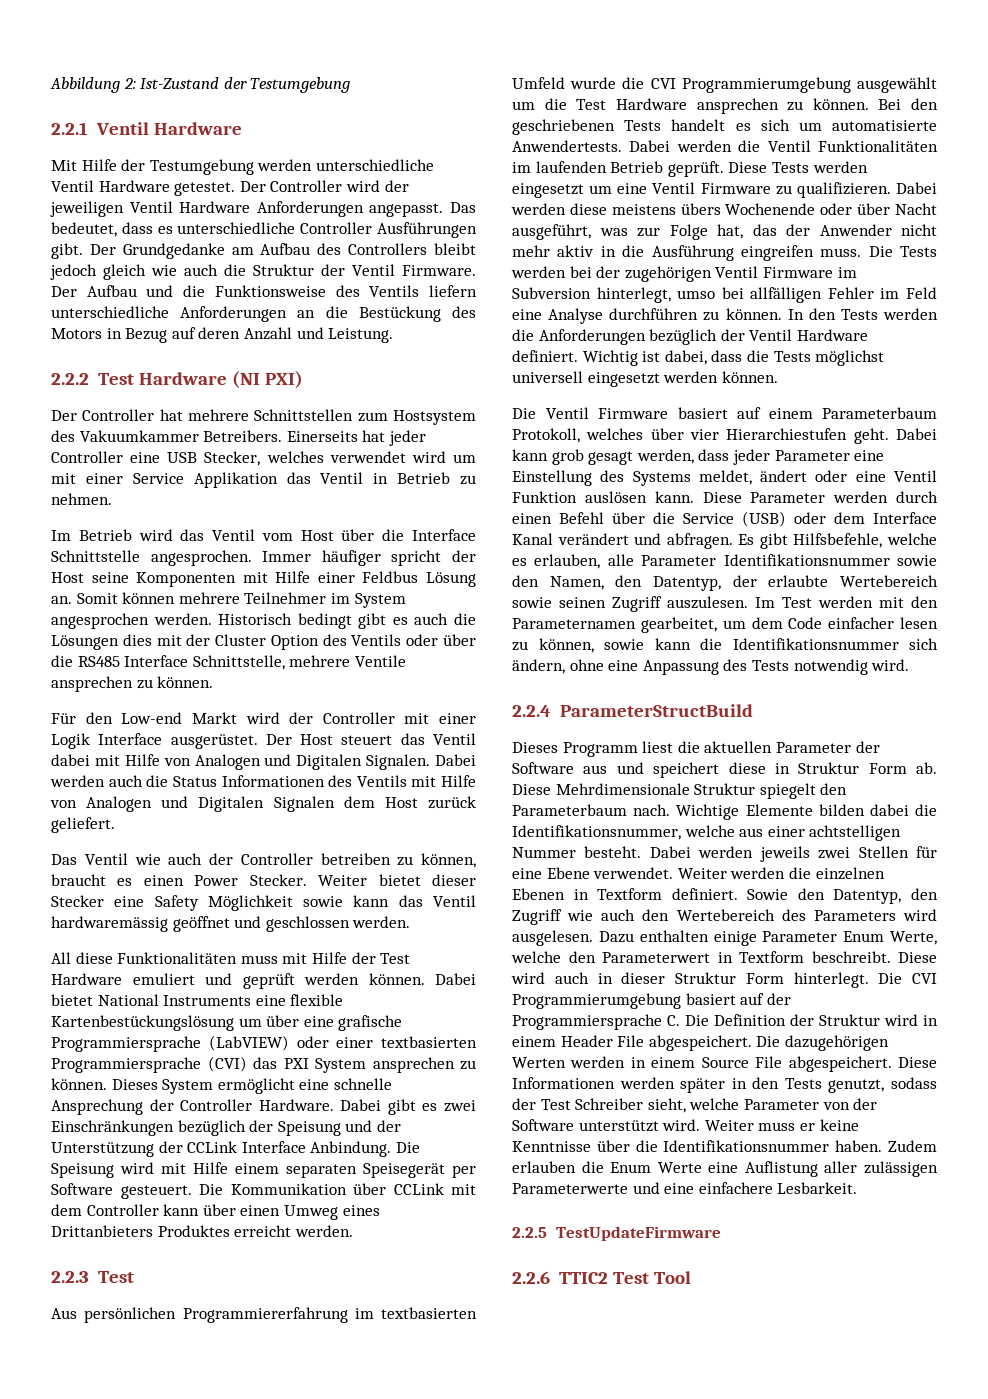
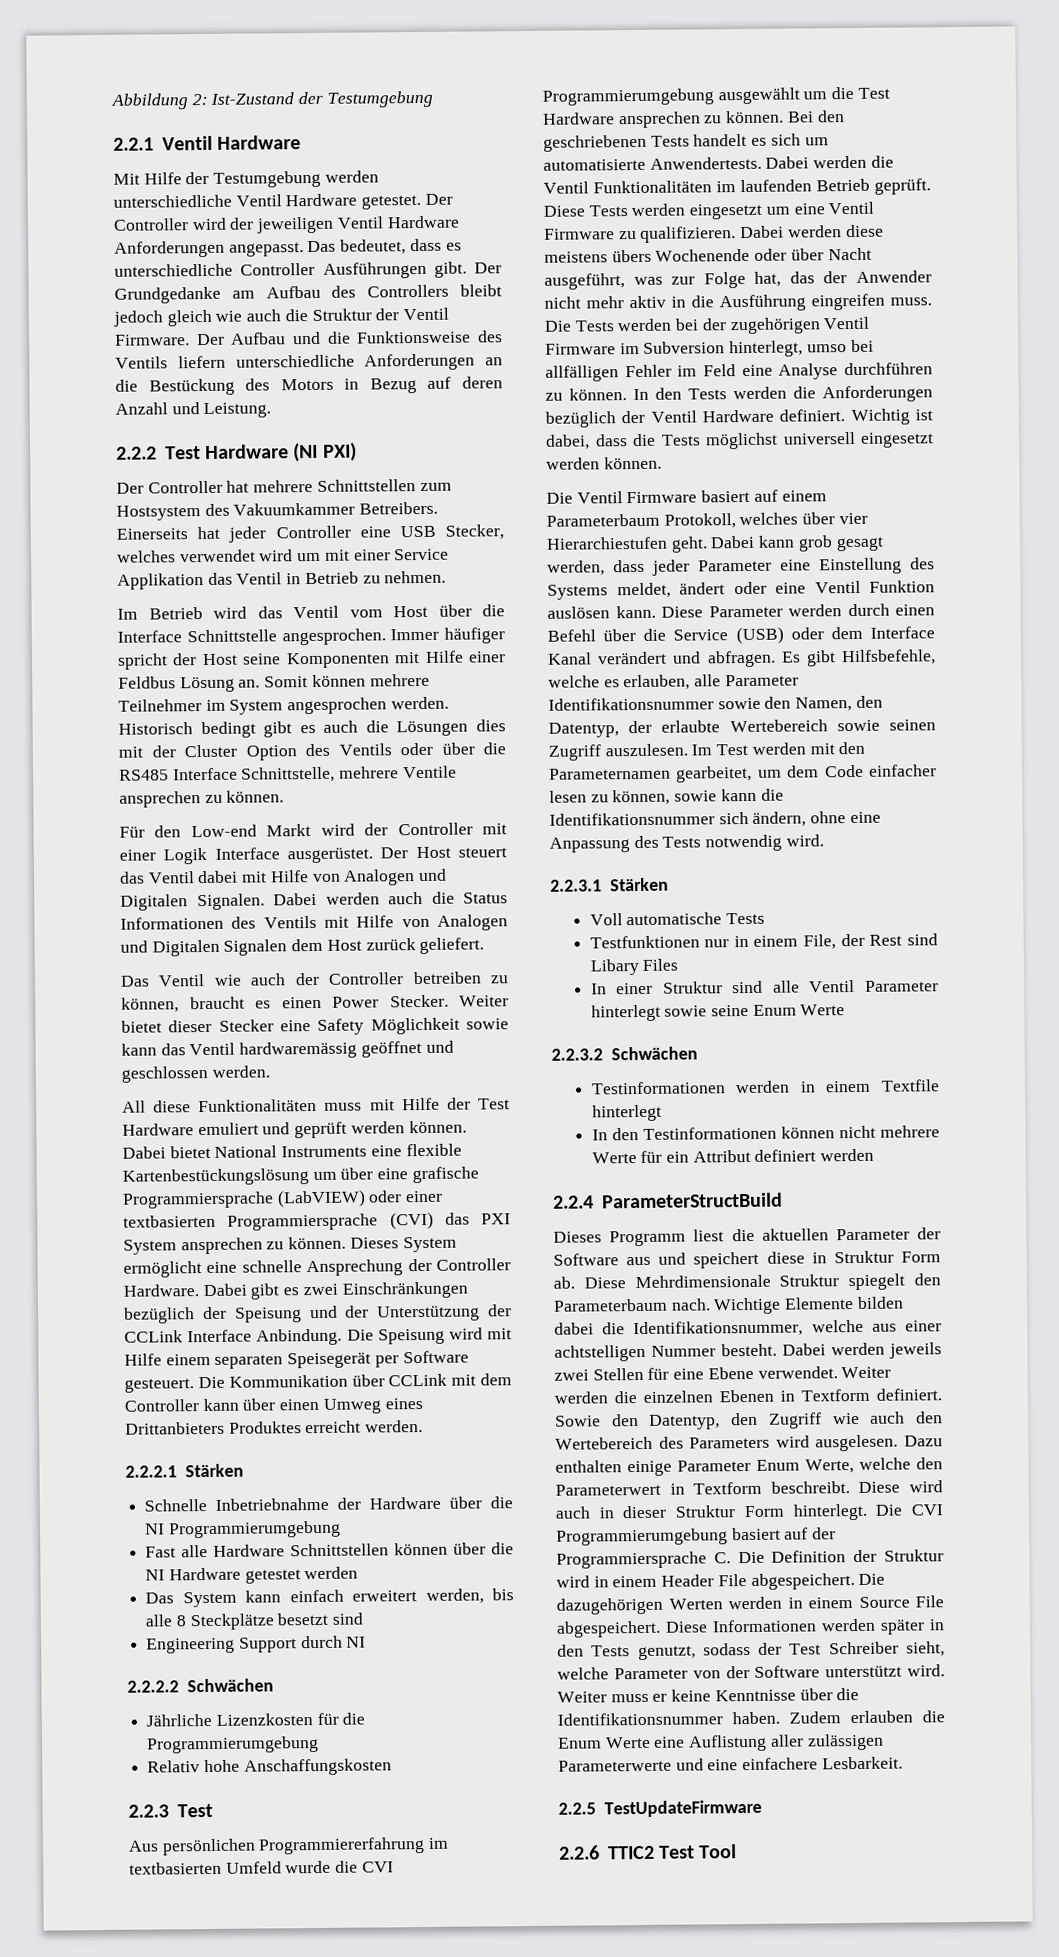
+ 2.2.2.1 Stärken
+ Schnelle Inbetriebnahme der Hardware über die NI Programmierumgebung
+ Fast alle Hardware Schnittstellen können über die NI Hardware getestet werden
+ Das System kann einfach erweitert werden, bis alle 8 Steckplätze besetzt sind
+ Engineering Support durch NI
+ 2.2.2.2 Schwächen
+ Jährliche Lizenzkosten für die Programmierumgebung
+ Relativ hohe Anschaffungskosten
+ 2.2.3.1 Stärken
+ Voll automatische Tests
+ Testfunktionen nur in einem File, der Rest sind Libary Files
+ In einer Struktur sind alle Ventil Parameter hinterlegt sowie seine Enum Werte
+ 2.2.3.2 Schwächen
+ Testinformationen werden in einem Textfile hinterlegt
+ In den Testinformationen können nicht mehrere Werte für ein Attribut definiert werden

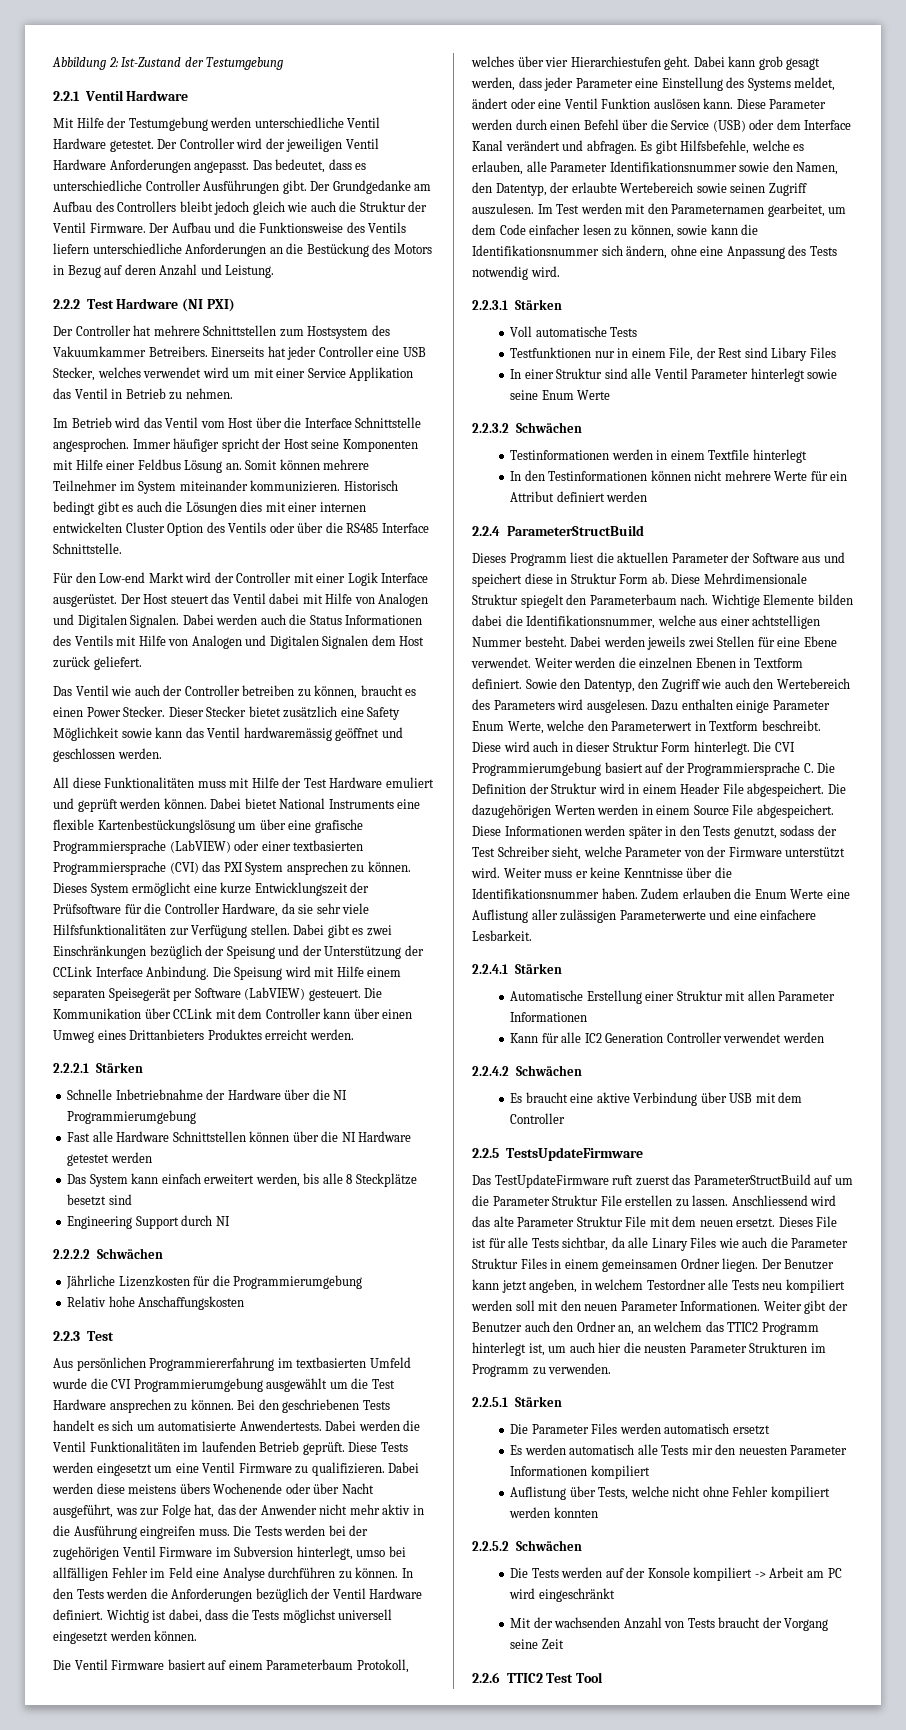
- Somit können mehrere Teilnehmer im System angesprochen werden.
+ Somit können mehrere Teilnehmer im System miteinander kommunizieren.
- Historisch bedingt gibt es auch die Lösungen dies mit der Cluster Option des Ventils oder über die RS485 Interface Schnittstelle, mehrere Ventile ansprechen zu können.
+ Historisch bedingt gibt es auch die Lösungen dies mit einer internen entwickelten Cluster Option des Ventils oder über die RS485 Interface Schnittstelle.
- Weiter bietet dieser Stecker eine Safety Möglichkeit sowie kann das Ventil hardwaremässig geöffnet und geschlossen werden.
+ Dieser Stecker bietet zusätzlich eine Safety Möglichkeit sowie kann das Ventil hardwaremässig geöffnet und geschlossen werden.
- Dieses System ermöglicht eine schnelle Ansprechung der Controller Hardware.
+ Dieses System ermöglicht eine kurze Entwicklungszeit der Prüfsoftware für die Controller Hardware, da sie sehr viele Hilfsfunktionalitäten zur Verfügung stellen.
- Die Speisung wird mit Hilfe einem separaten Speisegerät per Software gesteuert.
+ Die Speisung wird mit Hilfe einem separaten Speisegerät per Software (LabVIEW) gesteuert.
- Diese Informationen werden später in den Tests genutzt, sodass der Test Schreiber sieht, welche Parameter von der Software unterstützt wird.
+ Diese Informationen werden später in den Tests genutzt, sodass der Test Schreiber sieht, welche Parameter von der Firmware unterstützt wird.
- 2.2.5 TestUpdateFirmware
+ 2.2.4.1 Stärken
+ Automatische Erstellung einer Struktur mit allen Parameter Informationen
+ Kann für alle IC2 Generation Controller verwendet werden
+ 2.2.4.2 Schwächen
+ Es braucht eine aktive Verbindung über USB mit dem Controller
+ 2.2.5 TestsUpdateFirmware
+ Das TestUpdateFirmware ruft zuerst das ParameterStructBuild auf um die Parameter Struktur File erstellen zu lassen. Anschliessend wird das alte Parameter Struktur File mit dem neuen ersetzt. Dieses File ist für alle Tests sichtbar, da alle Linary Files wie auch die Parameter Struktur Files in einem gemeinsamen Ordner liegen. Der Benutzer kann jetzt angeben, in welchem Testordner alle Tests neu kompiliert werden soll mit den neuen Parameter Informationen. Weiter gibt der Benutzer auch den Ordner an, an welchem das TTIC2 Programm hinterlegt ist, um auch hier die neusten Parameter Strukturen im Programm zu verwenden.
+ 2.2.5.1 Stärken
+ Die Parameter Files werden automatisch ersetzt
+ Es werden automatisch alle Tests mir den neuesten Parameter Informationen kompiliert
+ Auflistung über Tests, welche nicht ohne Fehler kompiliert werden konnten
+ 2.2.5.2 Schwächen
+ Die Tests werden auf der Konsole kompiliert -> Arbeit am PC wird eingeschränkt
+ Mit der wachsenden Anzahl von Tests braucht der Vorgang seine Zeit

